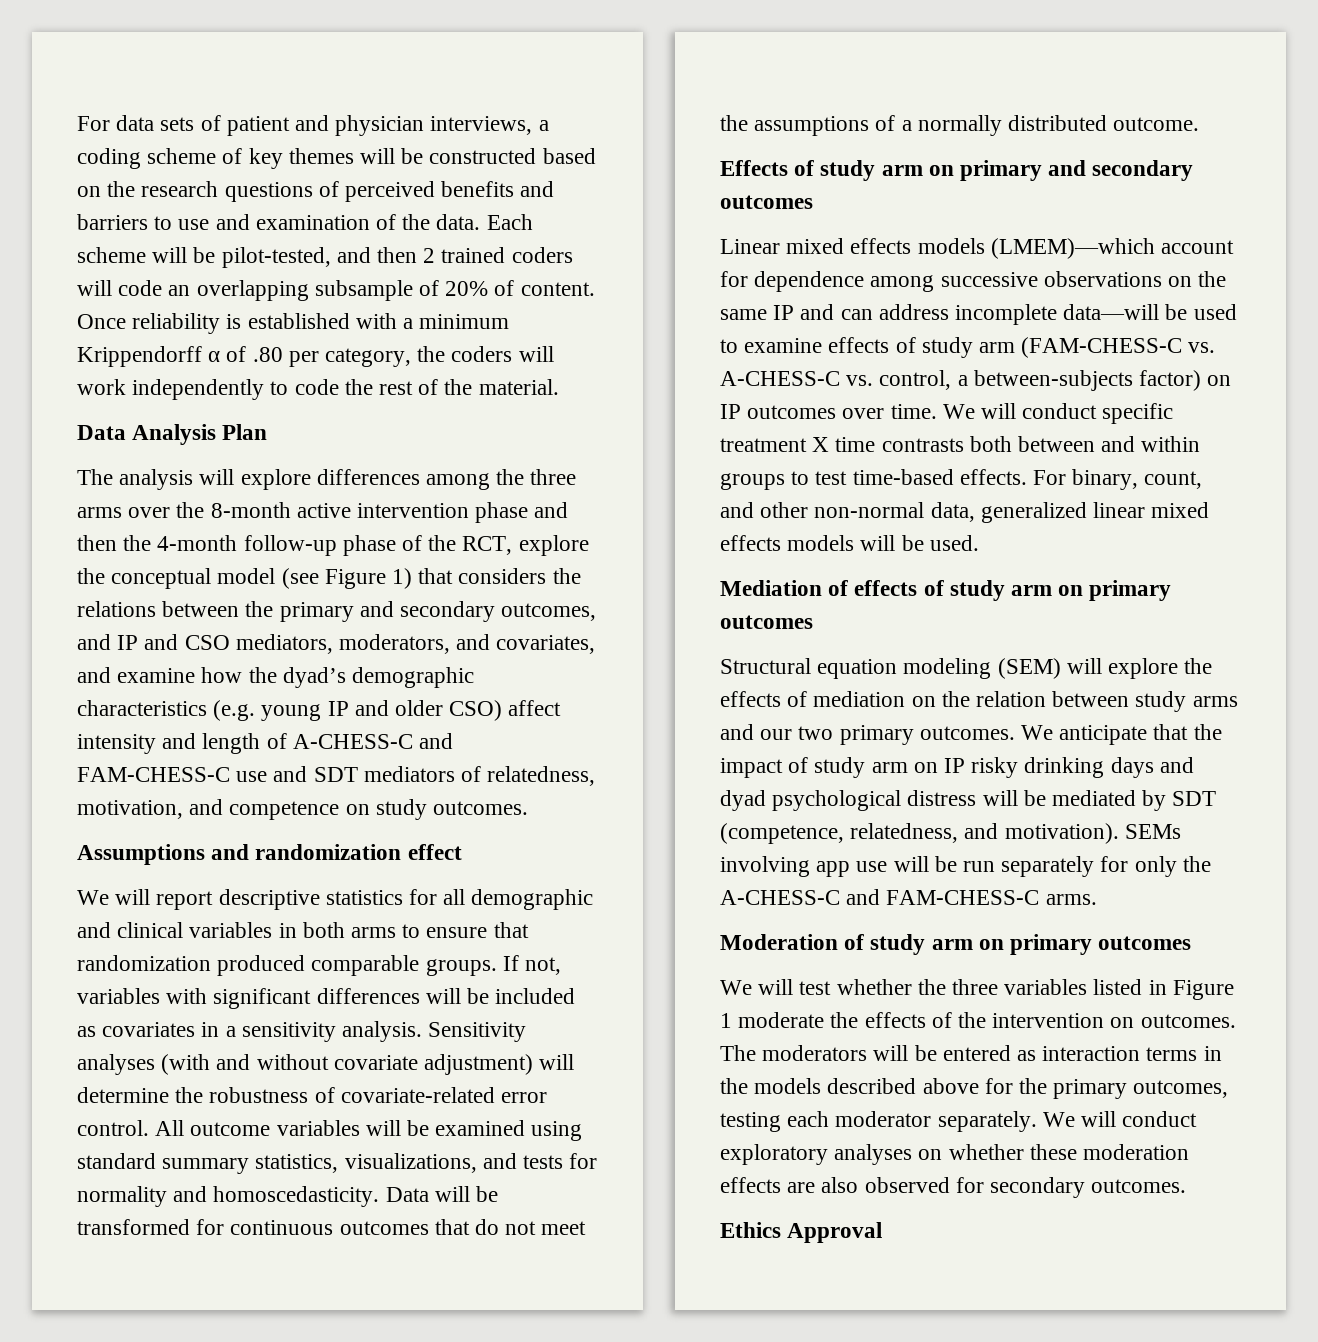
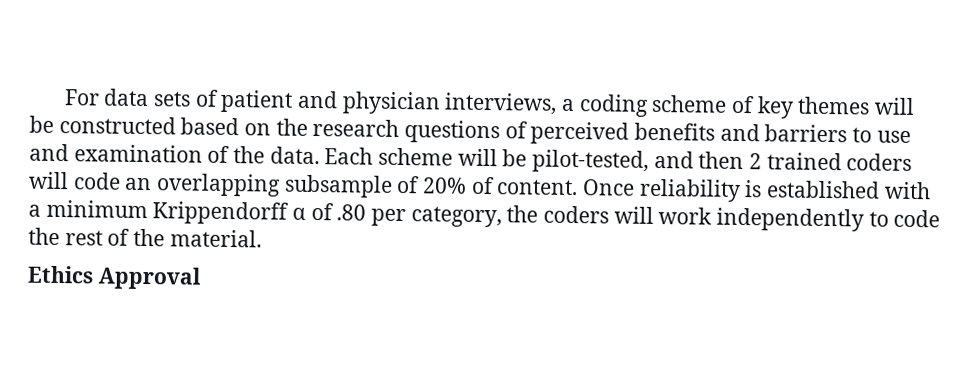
- Data Analysis Plan
- The analysis will explore differences among the three arms over the 8-month active intervention phase and then the 4-month follow-up phase of the RCT, explore the conceptual model (see Figure 1) that considers the relations between the primary and secondary outcomes, and IP and CSO mediators, moderators, and covariates, and examine how the dyad’s demographic characteristics (e.g. young IP and older CSO) affect intensity and length of A-CHESS-C and FAM-CHESS-C use and SDT mediators of relatedness, motivation, and competence on study outcomes.
- Assumptions and randomization effect
- We will report descriptive statistics for all demographic and clinical variables in both arms to ensure that randomization produced comparable groups. If not, variables with significant differences will be included as covariates in a sensitivity analysis. Sensitivity analyses (with and without covariate adjustment) will determine the robustness of covariate-related error control. All outcome variables will be examined using standard summary statistics, visualizations, and tests for normality and homoscedasticity. Data will be transformed for continuous outcomes that do not meet the assumptions of a normally distributed outcome.
- Effects of study arm on primary and secondary outcomes
- Linear mixed effects models (LMEM)—which account for dependence among successive observations on the same IP and can address incomplete data—will be used to examine effects of study arm (FAM-CHESS-C vs. A-CHESS-C vs. control, a between-subjects factor) on IP outcomes over time. We will conduct specific treatment X time contrasts both between and within groups to test time-based effects. For binary, count, and other non-normal data, generalized linear mixed effects models will be used.
- Mediation of effects of study arm on primary outcomes
- Structural equation modeling (SEM) will explore the effects of mediation on the relation between study arms and our two primary outcomes. We anticipate that the impact of study arm on IP risky drinking days and dyad psychological distress will be mediated by SDT (competence, relatedness, and motivation). SEMs involving app use will be run separately for only the A-CHESS-C and FAM-CHESS-C arms.
- Moderation of study arm on primary outcomes
- We will test whether the three variables listed in Figure 1 moderate the effects of the intervention on outcomes. The moderators will be entered as interaction terms in the models described above for the primary outcomes, testing each moderator separately. We will conduct exploratory analyses on whether these moderation effects are also observed for secondary outcomes.

